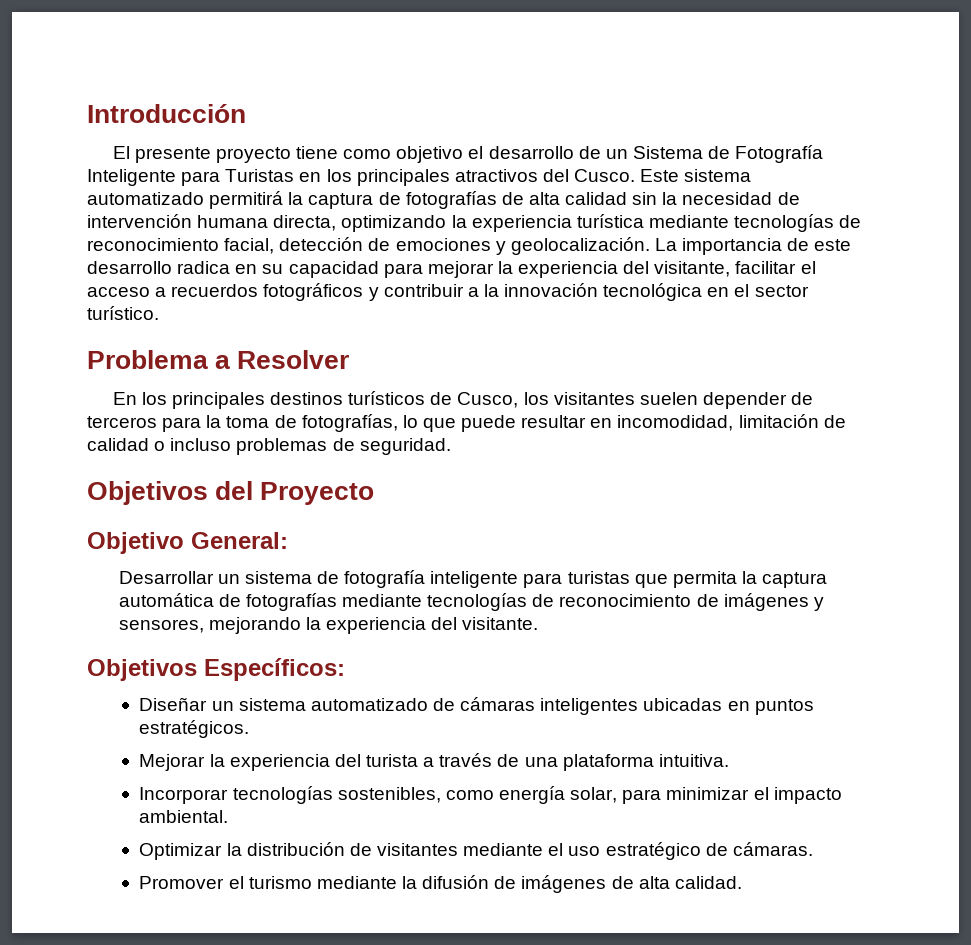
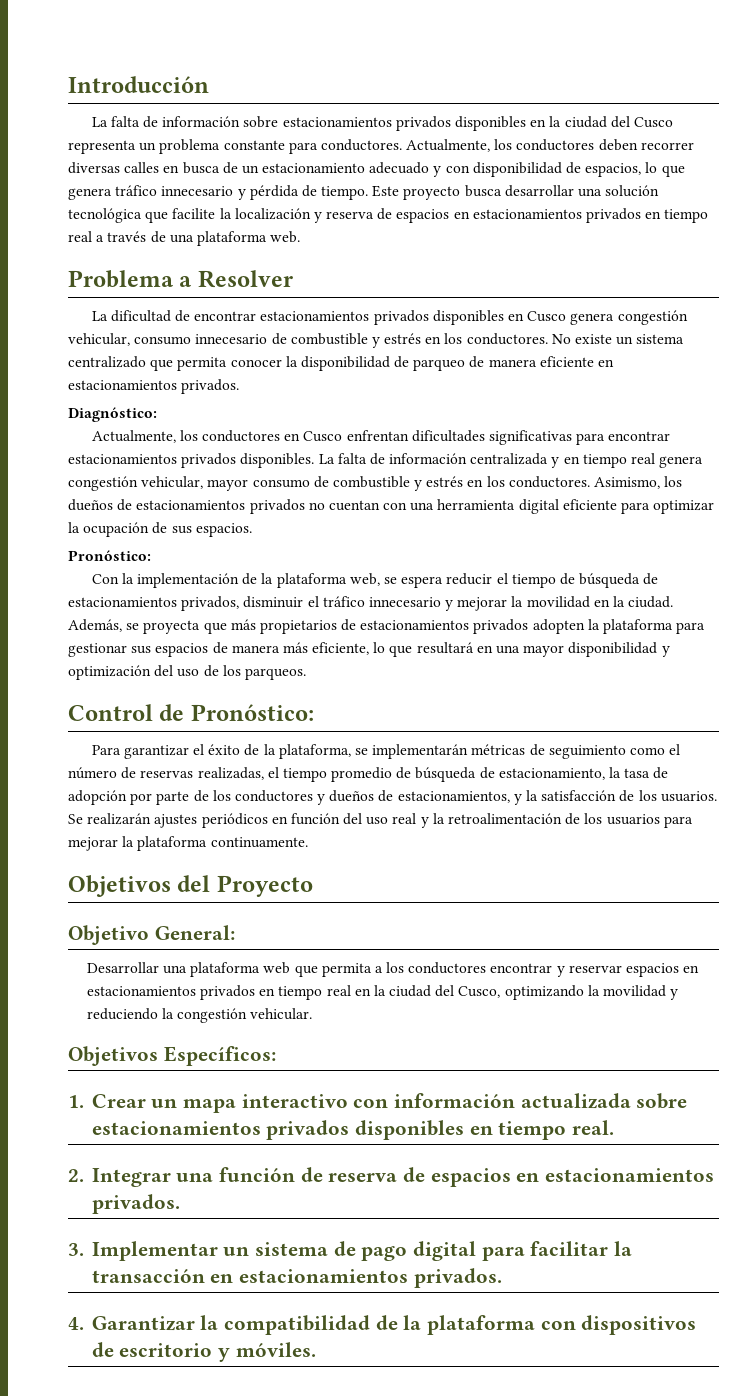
- El presente proyecto tiene como objetivo el desarrollo de un Sistema de Fotografía Inteligente para Turistas en los principales atractivos del Cusco. Este sistema automatizado permitirá la captura de fotografías de alta calidad sin la necesidad de intervención humana directa, optimizando la experiencia turística mediante tecnologías de reconocimiento facial, detección de emociones y geolocalización. La importancia de este desarrollo radica en su capacidad para mejorar la experiencia del visitante, facilitar el acceso a recuerdos fotográficos y contribuir a la innovación tecnológica en el sector turístico.
+ La falta de información sobre estacionamientos privados disponibles en la ciudad del Cusco representa un problema constante para conductores. Actualmente, los conductores deben recorrer diversas calles en busca de un estacionamiento adecuado y con disponibilidad de espacios, lo que genera tráfico innecesario y pérdida de tiempo. Este proyecto busca desarrollar una solución tecnológica que facilite la localización y reserva de espacios en estacionamientos privados en tiempo real a través de una plataforma web.
  Problema a Resolver
- En los principales destinos turísticos de Cusco, los visitantes suelen depender de terceros para la toma de fotografías, lo que puede resultar en incomodidad, limitación de calidad o incluso problemas de seguridad.
+ La dificultad de encontrar estacionamientos privados disponibles en Cusco genera congestión vehicular, consumo innecesario de combustible y estrés en los conductores. No existe un sistema centralizado que permita conocer la disponibilidad de parqueo de manera eficiente en estacionamientos privados.
+ Diagnóstico:
+ Actualmente, los conductores en Cusco enfrentan dificultades significativas para encontrar estacionamientos privados disponibles. La falta de información centralizada y en tiempo real genera congestión vehicular, mayor consumo de combustible y estrés en los conductores. Asimismo, los dueños de estacionamientos privados no cuentan con una herramienta digital eficiente para optimizar la ocupación de sus espacios.
+ Pronóstico:
+ Con la implementación de la plataforma web, se espera reducir el tiempo de búsqueda de estacionamientos privados, disminuir el tráfico innecesario y mejorar la movilidad en la ciudad. Además, se proyecta que más propietarios de estacionamientos privados adopten la plataforma para gestionar sus espacios de manera más eficiente, lo que resultará en una mayor disponibilidad y optimización del uso de los parqueos.
+ Control de Pronóstico:
+ Para garantizar el éxito de la plataforma, se implementarán métricas de seguimiento como el número de reservas realizadas, el tiempo promedio de búsqueda de estacionamiento, la tasa de adopción por parte de los conductores y dueños de estacionamientos, y la satisfacción de los usuarios. Se realizarán ajustes periódicos en función del uso real y la retroalimentación de los usuarios para mejorar la plataforma continuamente.
- Desarrollar un sistema de fotografía inteligente para turistas que permita la captura automática de fotografías mediante tecnologías de reconocimiento de imágenes y sensores, mejorando la experiencia del visitante.
+ Desarrollar una plataforma web que permita a los conductores encontrar y reservar espacios en estacionamientos privados en tiempo real en la ciudad del Cusco, optimizando la movilidad y reduciendo la congestión vehicular.
  Objetivos Específicos:
- Diseñar un sistema automatizado de cámaras inteligentes ubicadas en puntos estratégicos.
- Mejorar la experiencia del turista a través de una plataforma intuitiva.
- Incorporar tecnologías sostenibles, como energía solar, para minimizar el impacto ambiental.
- Optimizar la distribución de visitantes mediante el uso estratégico de cámaras.
- Promover el turismo mediante la difusión de imágenes de alta calidad.
+ 1. Crear un mapa interactivo con información actualizada sobre estacionamientos privados disponibles en tiempo real.
+ 2. Integrar una función de reserva de espacios en estacionamientos privados.
+ 3. Implementar un sistema de pago digital para facilitar la transacción en estacionamientos privados.
+ 4. Garantizar la compatibilidad de la plataforma con dispositivos de escritorio y móviles.

